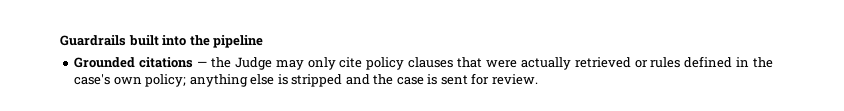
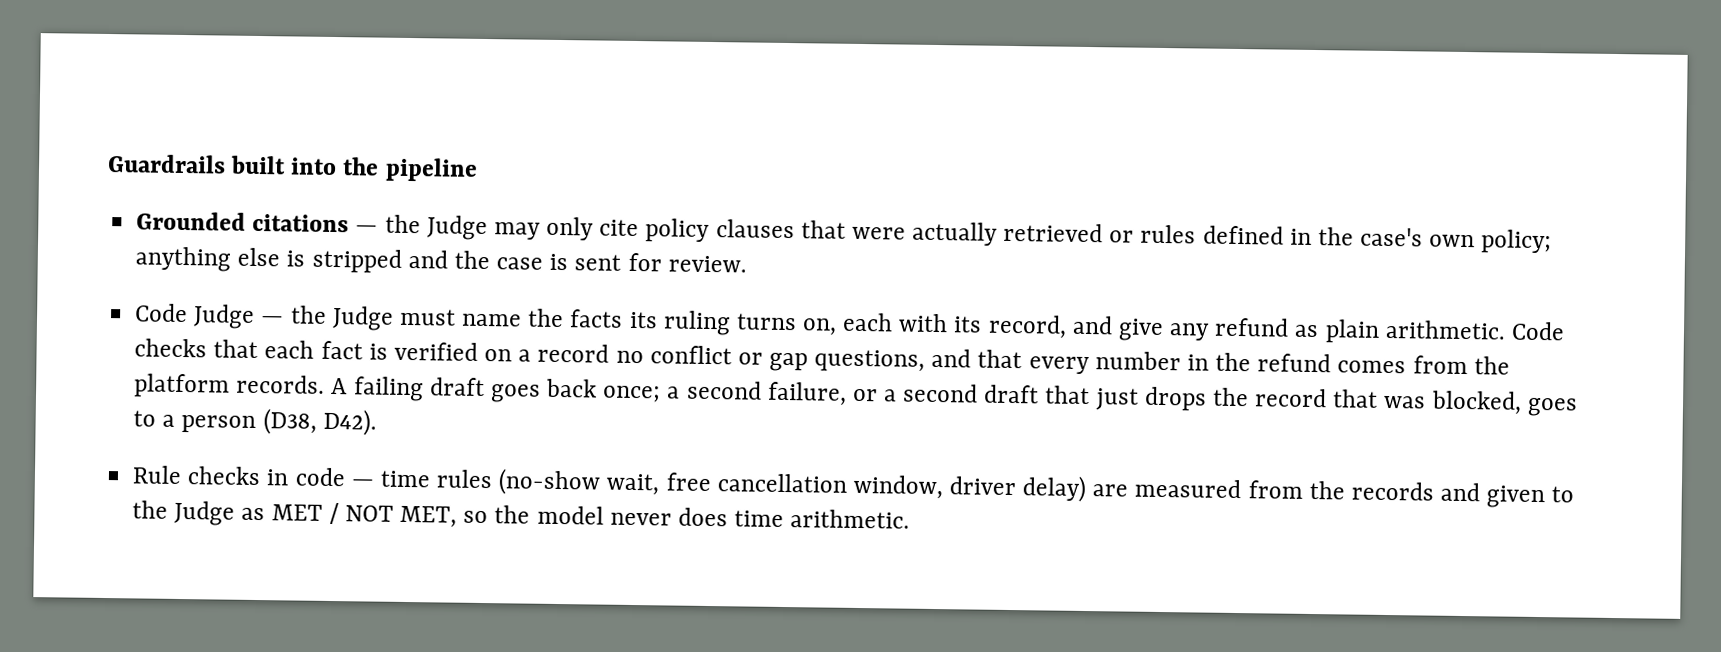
+ Code Judge — the Judge must name the facts its ruling turns on, each with its record, and give any refund as plain arithmetic. Code checks that each fact is verified on a record no conflict or gap questions, and that every number in the refund comes from the platform records. A failing draft goes back once; a second failure, or a second draft that just drops the record that was blocked, goes to a person (D38, D42).
+ Rule checks in code — time rules (no-show wait, free cancellation window, driver delay) are measured from the records and given to the Judge as MET / NOT MET, so the model never does time arithmetic.

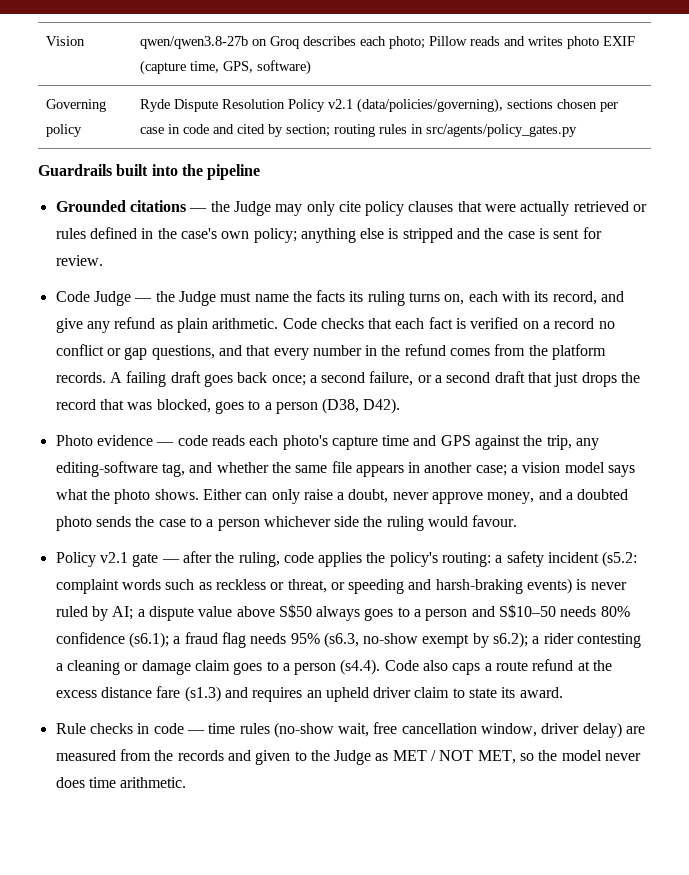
+ Vision | qwen/qwen3.8-27b on Groq describes each photo; Pillow reads and writes photo EXIF (capture time, GPS, software)
+ Governing policy | Ryde Dispute Resolution Policy v2.1 (data/policies/governing), sections chosen per case in code and cited by section; routing rules in src/agents/policy_gates.py
+ Photo evidence — code reads each photo's capture time and GPS against the trip, any editing-software tag, and whether the same file appears in another case; a vision model says what the photo shows. Either can only raise a doubt, never approve money, and a doubted photo sends the case to a person whichever side the ruling would favour.
+ Policy v2.1 gate — after the ruling, code applies the policy's routing: a safety incident (s5.2: complaint words such as reckless or threat, or speeding and harsh-braking events) is never ruled by AI; a dispute value above S$50 always goes to a person and S$10–50 needs 80% confidence (s6.1); a fraud flag needs 95% (s6.3, no-show exempt by s6.2); a rider contesting a cleaning or damage claim goes to a person (s4.4). Code also caps a route refund at the excess distance fare (s1.3) and requires an upheld driver claim to state its award.

